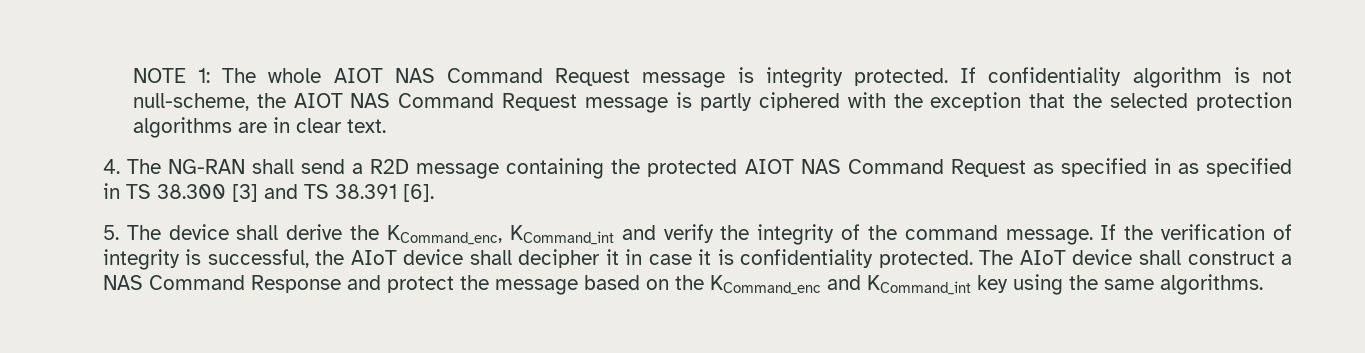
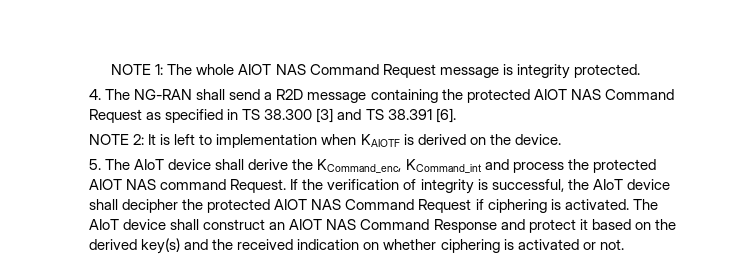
- If confidentiality algorithm is not null-scheme, the AIOT NAS Command Request message is partly ciphered with the exception that the selected protection algorithms are in clear text.
- 4. The NG-RAN shall send a R2D message containing the protected AIOT NAS Command Request as specified in as specified in TS 38.300 [3] and TS 38.391 [6].
+ 4. The NG-RAN shall send a R2D message containing the protected AIOT NAS Command Request as specified in TS 38.300 [3] and TS 38.391 [6].
+ NOTE 2: It is left to implementation when KAIOTF is derived on the device.
- 5. The device shall derive the KCommand_enc, KCommand_int and verify the integrity of the command message.
+ 5. The AIoT device shall derive the KCommand_enc, KCommand_int and process the protected AIOT NAS command Request.
- If the verification of integrity is successful, the AIoT device shall decipher it in case it is confidentiality protected.
+ If the verification of integrity is successful, the AIoT device shall decipher the protected AIOT NAS Command Request if ciphering is activated.
- The AIoT device shall construct a NAS Command Response and protect the message based on the KCommand_enc and KCommand_int key using the same algorithms.
+ The AIoT device shall construct an AIOT NAS Command Response and protect it based on the derived key(s) and the received indication on whether ciphering is activated or not.

